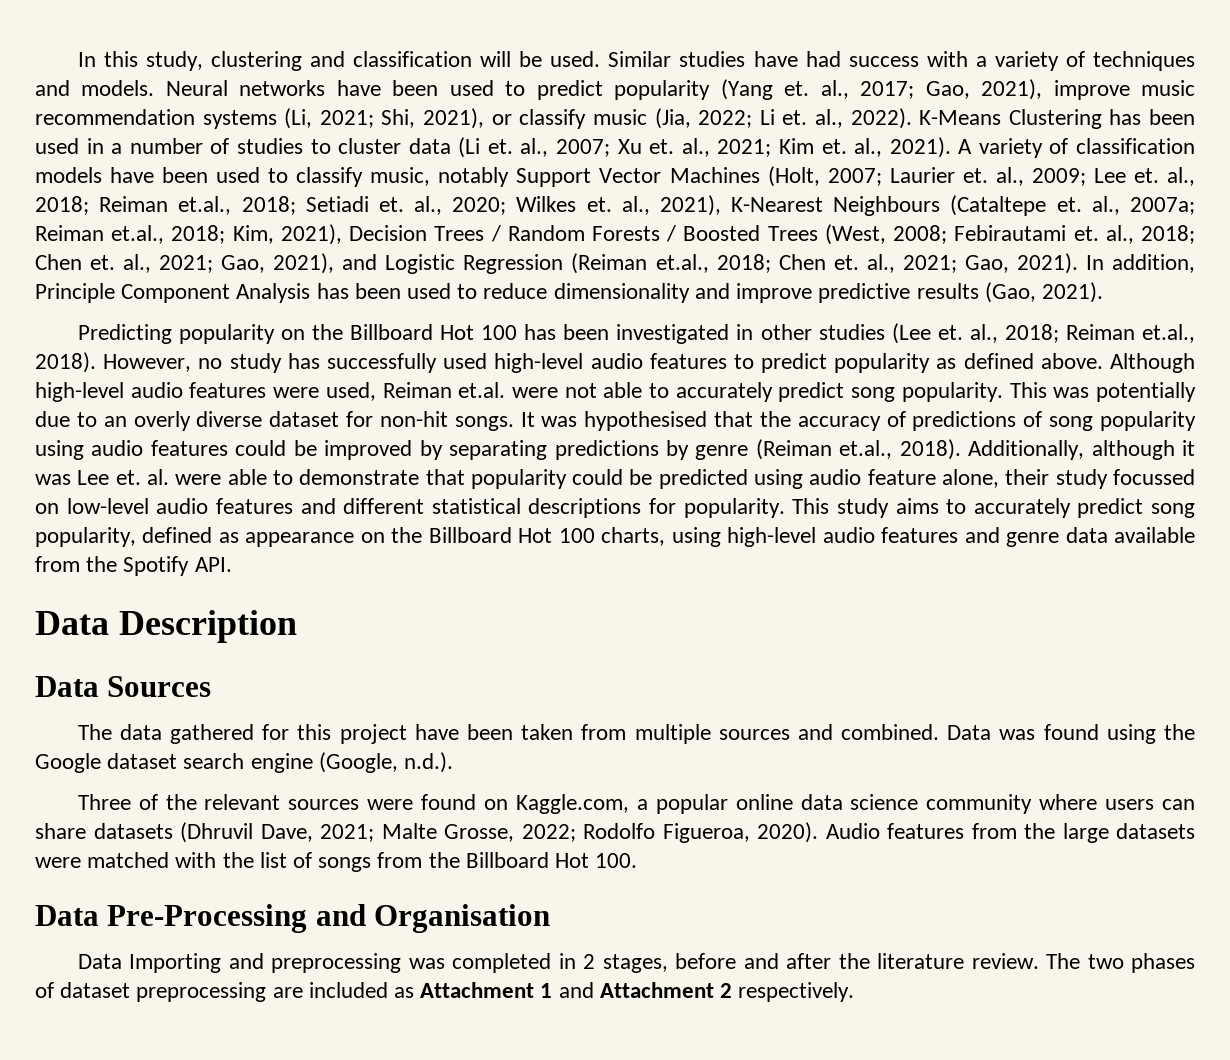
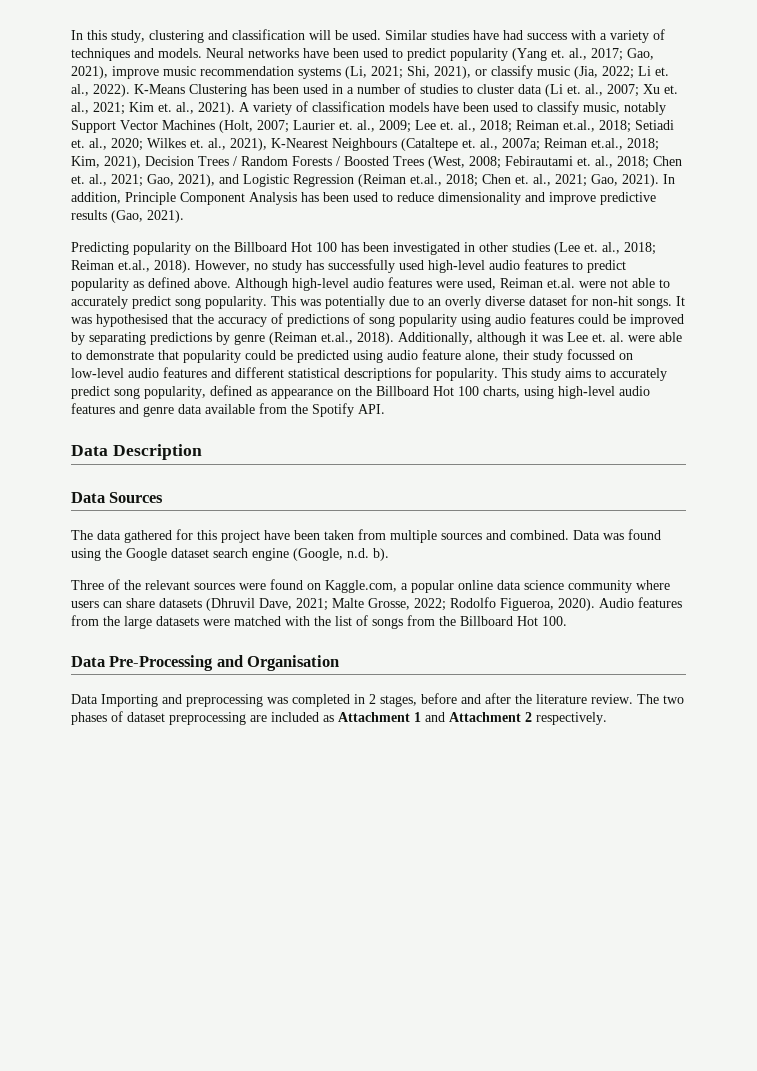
- Data was found using the Google dataset search engine (Google, n.d.).
+ Data was found using the Google dataset search engine (Google, n.d. b).

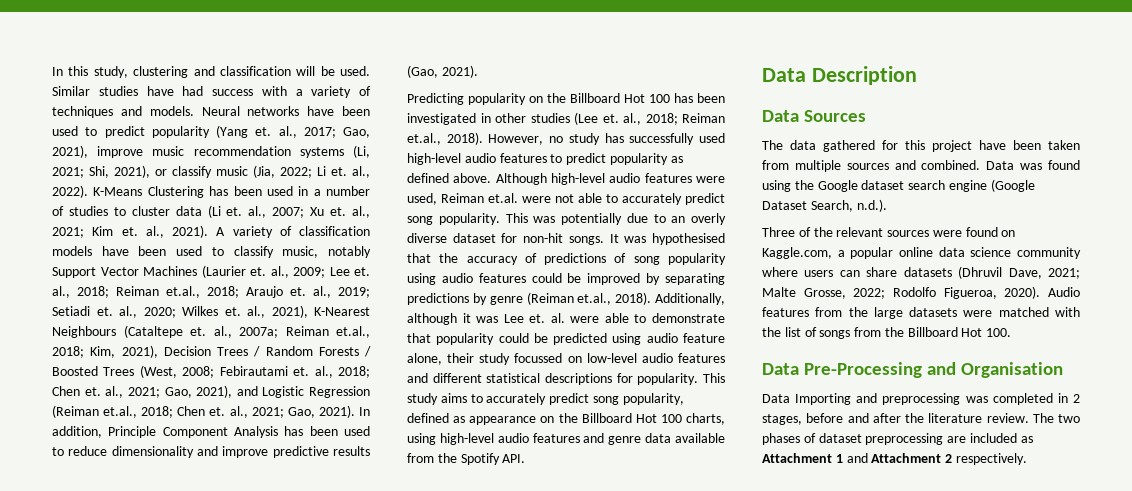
- A variety of classification models have been used to classify music, notably Support Vector Machines (Holt, 2007; Laurier et. al., 2009;
+ A variety of classification models have been used to classify music, notably Support Vector Machines (Laurier et. al., 2009;
+ Araujo et. al., 2019;
- Data was found using the Google dataset search engine (Google, n.d. b).
+ Data was found using the Google dataset search engine (Google Dataset Search, n.d.).

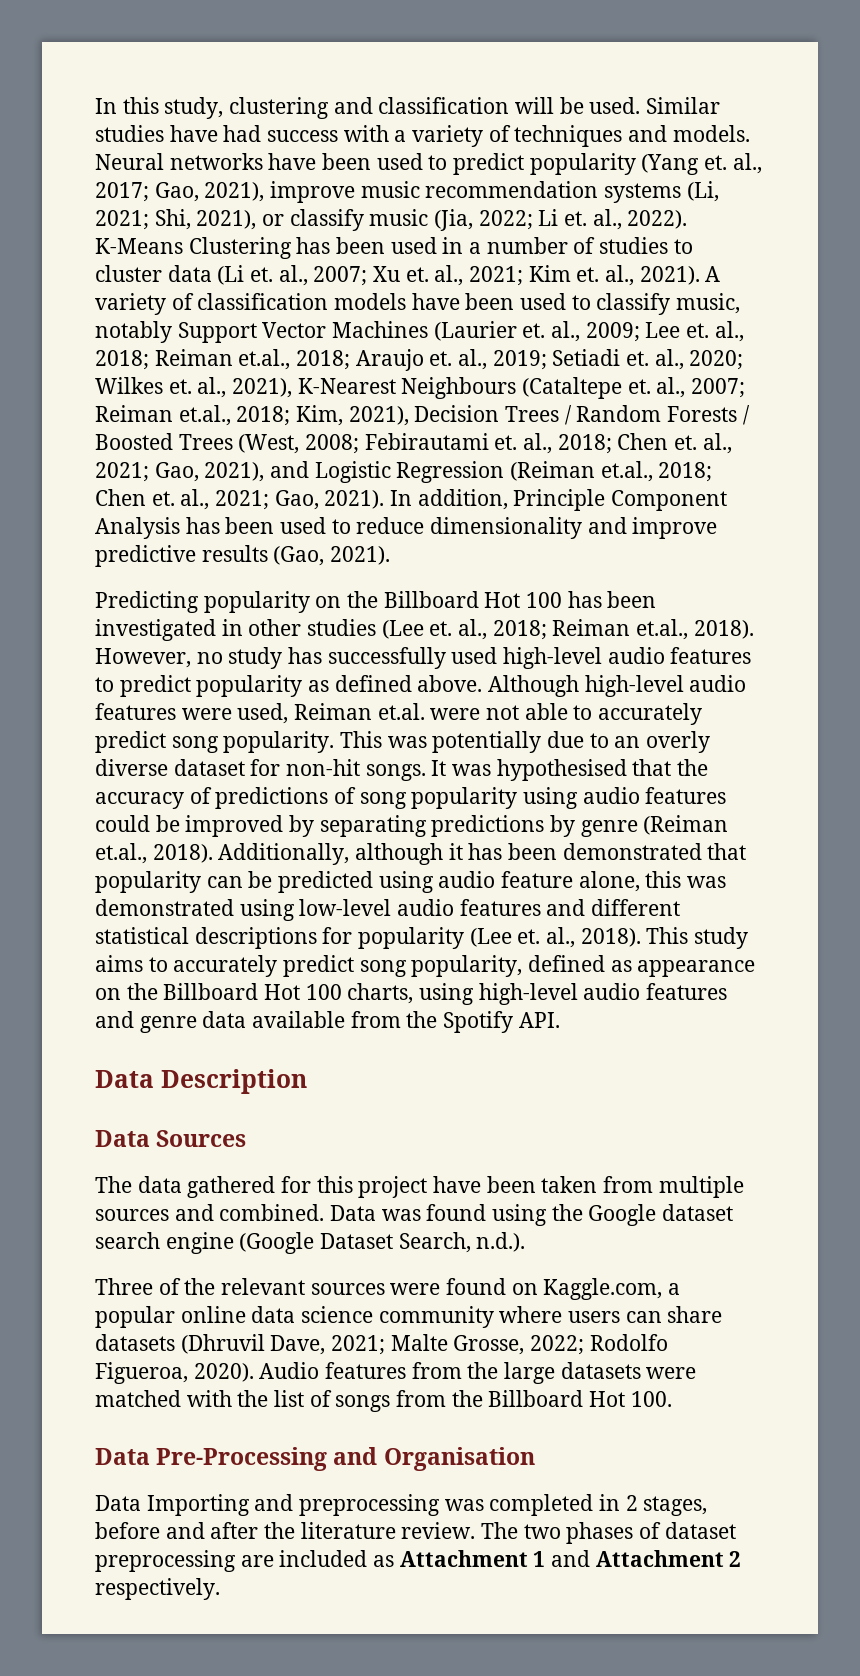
- Wilkes et. al., 2021), K-Nearest Neighbours (Cataltepe et. al., 2007a;
+ Wilkes et. al., 2021), K-Nearest Neighbours (Cataltepe et. al., 2007;
- Additionally, although it was Lee et. al. were able to demonstrate that popularity could be predicted using audio feature alone, their study focussed on low-level audio features and different statistical descriptions for popularity.
+ Additionally, although it has been demonstrated that popularity can be predicted using audio feature alone, this was demonstrated using low-level audio features and different statistical descriptions for popularity (Lee et. al., 2018).

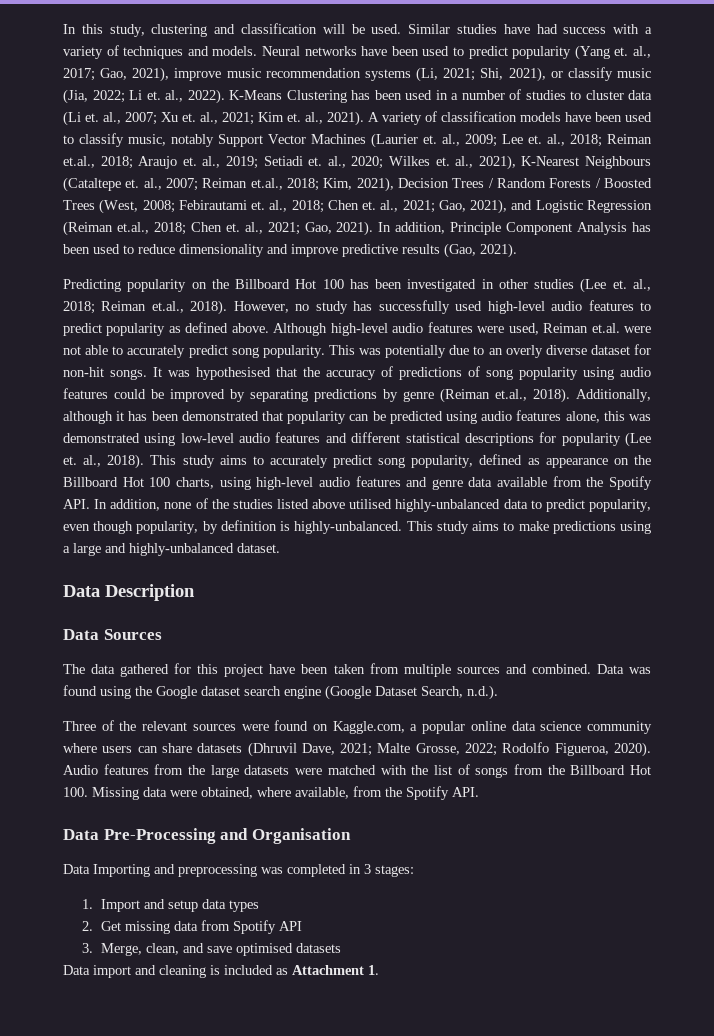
- Additionally, although it has been demonstrated that popularity can be predicted using audio feature alone, this was demonstrated using low-level audio features and different statistical descriptions for popularity (Lee et. al., 2018).
+ Additionally, although it has been demonstrated that popularity can be predicted using audio features alone, this was demonstrated using low-level audio features and different statistical descriptions for popularity (Lee et. al., 2018).
- This study aims to accurately predict song popularity, defined as appearance on the Billboard Hot 100 charts, using high-level audio features and genre data available from the Spotify API.
+ This study aims to accurately predict song popularity, defined as appearance on the Billboard Hot 100 charts, using high-level audio features and genre data available from the Spotify API. In addition, none of the studies listed above utilised highly-unbalanced data to predict popularity, even though popularity, by definition is highly-unbalanced. This study aims to make predictions using a large and highly-unbalanced dataset.
- Audio features from the large datasets were matched with the list of songs from the Billboard Hot 100.
+ Audio features from the large datasets were matched with the list of songs from the Billboard Hot 100. Missing data were obtained, where available, from the Spotify API.
- Data Importing and preprocessing was completed in 2 stages, before and after the literature review. The two phases of dataset preprocessing are included as Attachment 1 and Attachment 2 respectively.
+ Data Importing and preprocessing was completed in 3 stages:
+ 1. Import and setup data types
+ 2. Get missing data from Spotify API
+ 3. Merge, clean, and save optimised datasets
+ Data import and cleaning is included as Attachment 1.

